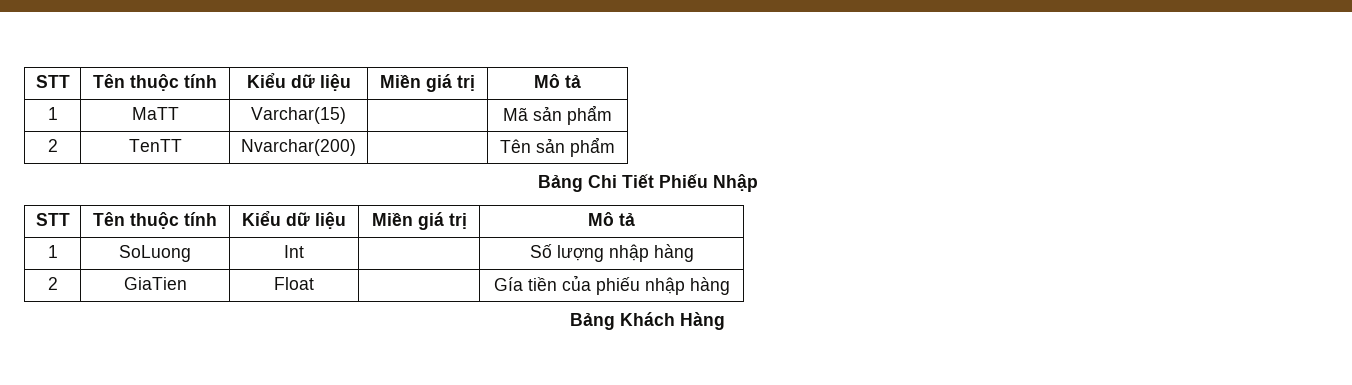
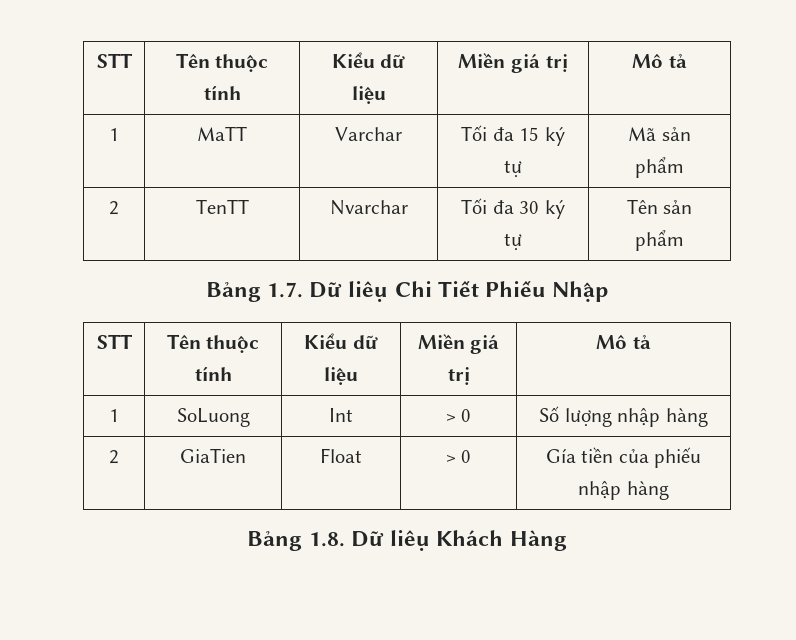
- 1 | MaTT | Varchar(15) | | Mã sản phẩm
+ 1 | MaTT | Varchar | Tối đa 15 ký tự | Mã sản phẩm
- 2 | TenTT | Nvarchar(200) | | Tên sản phẩm
+ 2 | TenTT | Nvarchar | Tối đa 30 ký tự | Tên sản phẩm
- Bảng Chi Tiết Phiếu Nhập
+ Bảng 1.7. Dữ liêụ Chi Tiết Phiếu Nhập
- 1 | SoLuong | Int | | Số lượng nhập hàng
+ 1 | SoLuong | Int | > 0 | Số lượng nhập hàng
- 2 | GiaTien | Float | | Gía tiền của phiếu nhập hàng
+ 2 | GiaTien | Float | > 0 | Gía tiền của phiếu nhập hàng
- Bảng Khách Hàng
+ Bảng 1.8. Dữ liêụ Khách Hàng

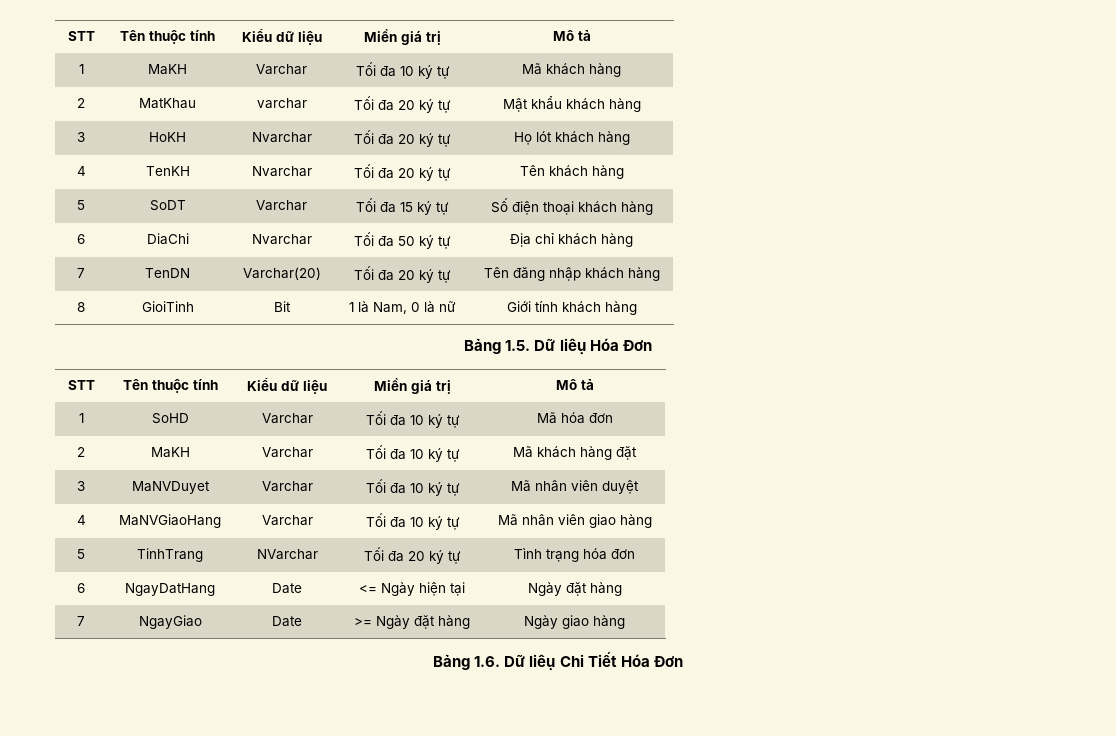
- 1 | MaTT | Varchar | Tối đa 15 ký tự | Mã sản phẩm
- 2 | TenTT | Nvarchar | Tối đa 30 ký tự | Tên sản phẩm
- Bảng 1.7. Dữ liêụ Chi Tiết Phiếu Nhập
+ 1 | MaKH | Varchar | Tối đa 10 ký tự | Mã khách hàng
+ 2 | MatKhau | varchar | Tối đa 20 ký tự | Mật khẩu khách hàng
+ 3 | HoKH | Nvarchar | Tối đa 20 ký tự | Họ lót khách hàng
+ 4 | TenKH | Nvarchar | Tối đa 20 ký tự | Tên khách hàng
+ 5 | SoDT | Varchar | Tối đa 15 ký tự | Số điện thoại khách hàng
+ 6 | DiaChi | Nvarchar | Tối đa 50 ký tự | Địa chỉ khách hàng
+ 7 | TenDN | Varchar(20) | Tối đa 20 ký tự | Tên đăng nhập khách hàng
+ 8 | GioiTinh | Bit | 1 là Nam, 0 là nữ | Giới tính khách hàng
+ Bảng 1.5. Dữ liêụ Hóa Đơn
- 1 | SoLuong | Int | > 0 | Số lượng nhập hàng
- 2 | GiaTien | Float | > 0 | Gía tiền của phiếu nhập hàng
- Bảng 1.8. Dữ liêụ Khách Hàng
+ 1 | SoHD | Varchar | Tối đa 10 ký tự | Mã hóa đơn
+ 2 | MaKH | Varchar | Tối đa 10 ký tự | Mã khách hàng đặt
+ 3 | MaNVDuyet | Varchar | Tối đa 10 ký tự | Mã nhân viên duyệt
+ 4 | MaNVGiaoHang | Varchar | Tối đa 10 ký tự | Mã nhân viên giao hàng
+ 5 | TinhTrang | NVarchar | Tối đa 20 ký tự | Tình trạng hóa đơn
+ 6 | NgayDatHang | Date | <= Ngày hiện tại | Ngày đặt hàng
+ 7 | NgayGiao | Date | >= Ngày đặt hàng | Ngày giao hàng
+ Bảng 1.6. Dữ liêụ Chi Tiết Hóa Đơn

